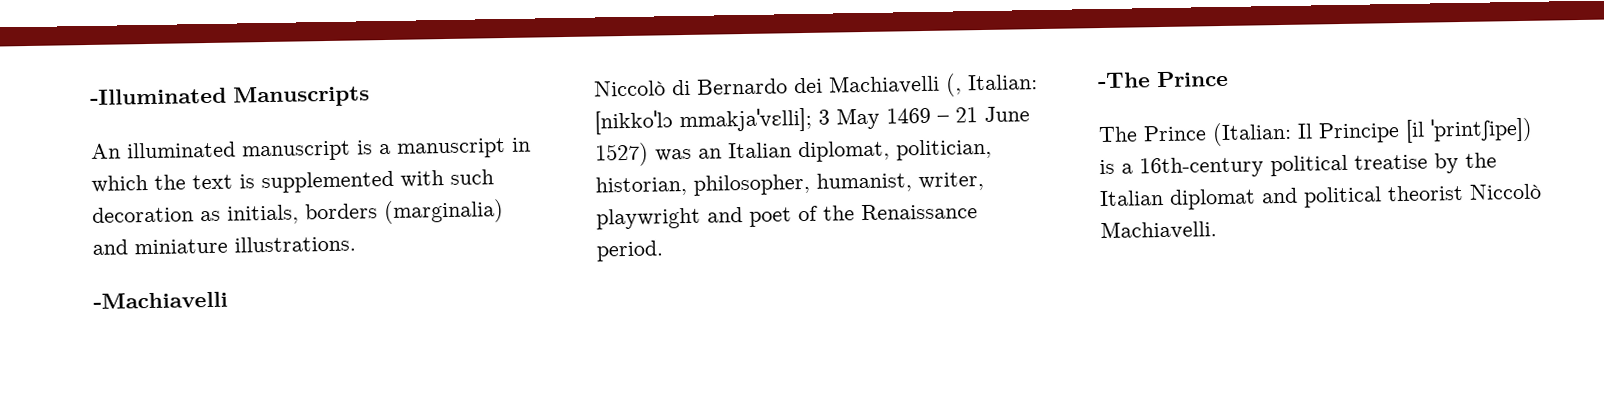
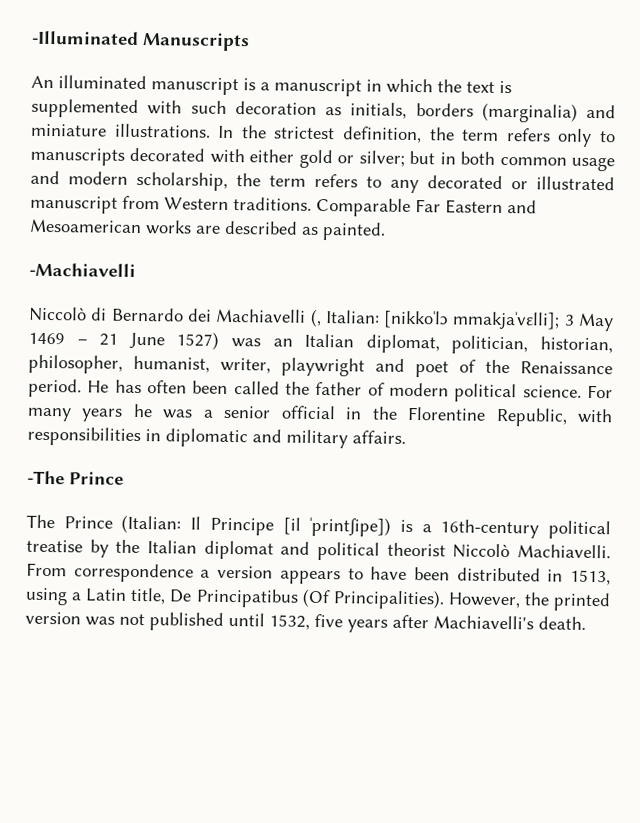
+ In the strictest definition, the term refers only to manuscripts decorated with either gold or silver; but in both common usage and modern scholarship, the term refers to any decorated or illustrated manuscript from Western traditions. Comparable Far Eastern and Mesoamerican works are described as painted.
+ He has often been called the father of modern political science. For many years he was a senior official in the Florentine Republic, with responsibilities in diplomatic and military affairs.
+ From correspondence a version appears to have been distributed in 1513, using a Latin title, De Principatibus (Of Principalities). However, the printed version was not published until 1532, five years after Machiavelli's death.

